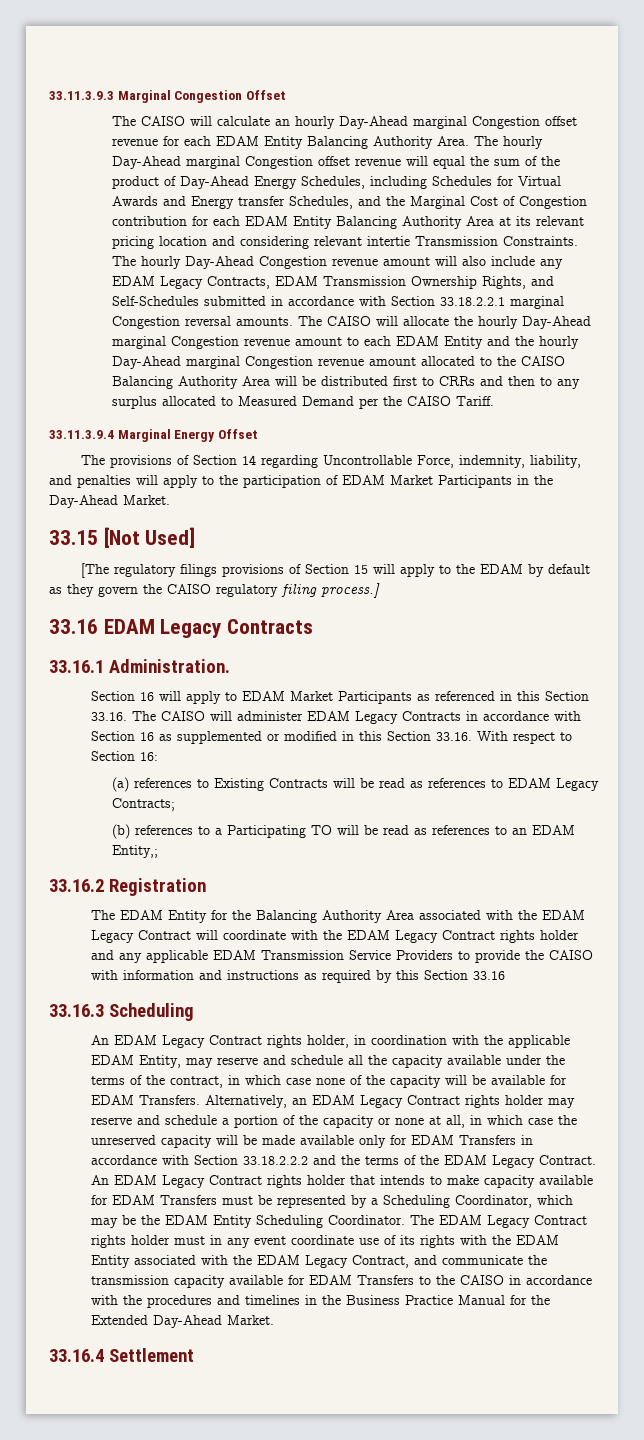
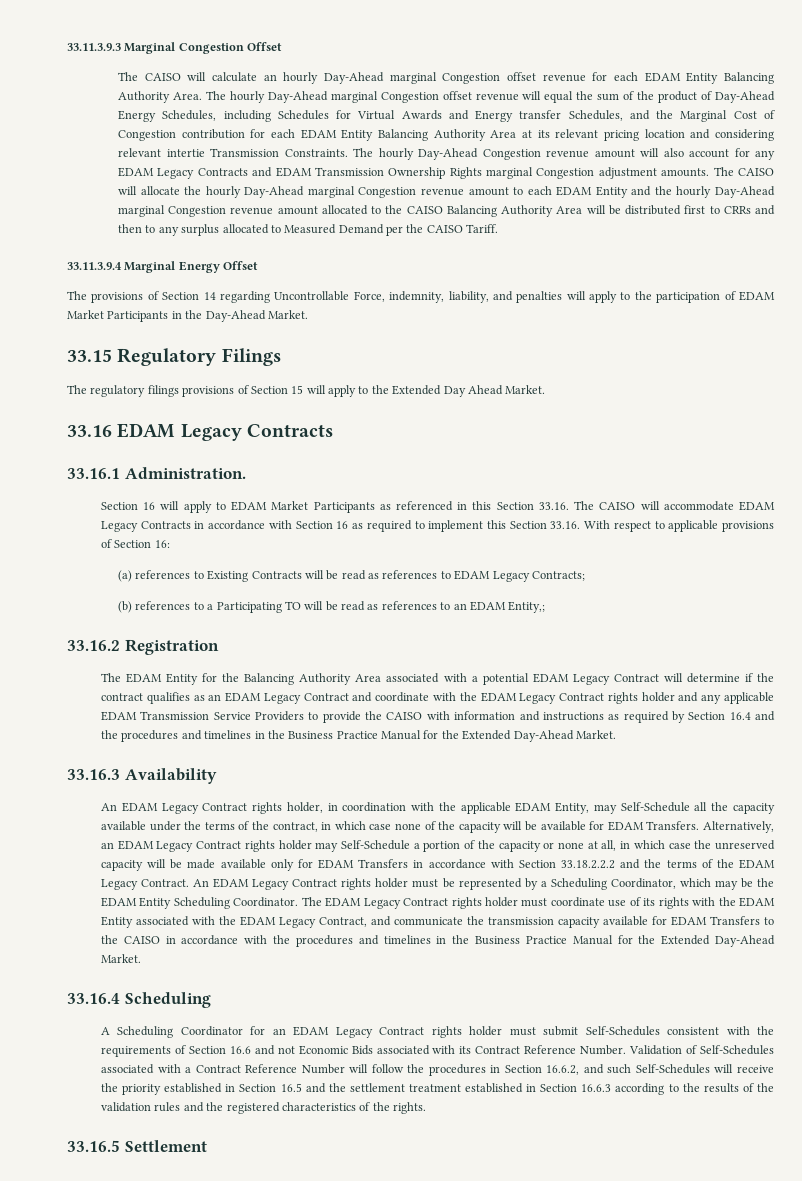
- The hourly Day-Ahead Congestion revenue amount will also include any EDAM Legacy Contracts, EDAM Transmission Ownership Rights, and Self-Schedules submitted in accordance with Section 33.18.2.2.1 marginal Congestion reversal amounts.
+ The hourly Day-Ahead Congestion revenue amount will also account for any EDAM Legacy Contracts and EDAM Transmission Ownership Rights marginal Congestion adjustment amounts.
- 33.15 [Not Used]
- [The regulatory filings provisions of Section 15 will apply to the EDAM by default as they govern the CAISO regulatory filing process.]
+ 33.15 Regulatory Filings
+ The regulatory filings provisions of Section 15 will apply to the Extended Day Ahead Market.
- Section 16 will apply to EDAM Market Participants as referenced in this Section 33.16. The CAISO will administer EDAM Legacy Contracts in accordance with Section 16 as supplemented or modified in this Section 33.16. With respect to Section 16:
+ Section 16 will apply to EDAM Market Participants as referenced in this Section 33.16. The CAISO will accommodate EDAM Legacy Contracts in accordance with Section 16 as required to implement this Section 33.16. With respect to applicable provisions of Section 16:
- The EDAM Entity for the Balancing Authority Area associated with the EDAM Legacy Contract will coordinate with the EDAM Legacy Contract rights holder and any applicable EDAM Transmission Service Providers to provide the CAISO with information and instructions as required by this Section 33.16
+ The EDAM Entity for the Balancing Authority Area associated with a potential EDAM Legacy Contract will determine if the contract qualifies as an EDAM Legacy Contract and coordinate with the EDAM Legacy Contract rights holder and any applicable EDAM Transmission Service Providers to provide the CAISO with information and instructions as required by Section 16.4 and the procedures and timelines in the Business Practice Manual for the Extended Day-Ahead Market.
- 33.16.3 Scheduling
+ 33.16.3 Availability
- An EDAM Legacy Contract rights holder, in coordination with the applicable EDAM Entity, may reserve and schedule all the capacity available under the terms of the contract, in which case none of the capacity will be available for EDAM Transfers.
+ An EDAM Legacy Contract rights holder, in coordination with the applicable EDAM Entity, may Self-Schedule all the capacity available under the terms of the contract, in which case none of the capacity will be available for EDAM Transfers.
- Alternatively, an EDAM Legacy Contract rights holder may reserve and schedule a portion of the capacity or none at all, in which case the unreserved capacity will be made available only for EDAM Transfers in accordance with Section 33.18.2.2.2 and the terms of the EDAM Legacy Contract.
+ Alternatively, an EDAM Legacy Contract rights holder may Self-Schedule a portion of the capacity or none at all, in which case the unreserved capacity will be made available only for EDAM Transfers in accordance with Section 33.18.2.2.2 and the terms of the EDAM Legacy Contract.
- An EDAM Legacy Contract rights holder that intends to make capacity available for EDAM Transfers must be represented by a Scheduling Coordinator, which may be the EDAM Entity Scheduling Coordinator.
+ An EDAM Legacy Contract rights holder must be represented by a Scheduling Coordinator, which may be the EDAM Entity Scheduling Coordinator.
- The EDAM Legacy Contract rights holder must in any event coordinate use of its rights with the EDAM Entity associated with the EDAM Legacy Contract, and communicate the transmission capacity available for EDAM Transfers to the CAISO in accordance with the procedures and timelines in the Business Practice Manual for the Extended Day-Ahead Market.
+ The EDAM Legacy Contract rights holder must coordinate use of its rights with the EDAM Entity associated with the EDAM Legacy Contract, and communicate the transmission capacity available for EDAM Transfers to the CAISO in accordance with the procedures and timelines in the Business Practice Manual for the Extended Day-Ahead Market.
- 33.16.4 Settlement
+ 33.16.4 Scheduling
+ A Scheduling Coordinator for an EDAM Legacy Contract rights holder must submit Self-Schedules consistent with the requirements of Section 16.6 and not Economic Bids associated with its Contract Reference Number. Validation of Self-Schedules associated with a Contract Reference Number will follow the procedures in Section 16.6.2, and such Self-Schedules will receive the priority established in Section 16.5 and the settlement treatment established in Section 16.6.3 according to the results of the validation rules and the registered characteristics of the rights.
+ 33.16.5 Settlement

